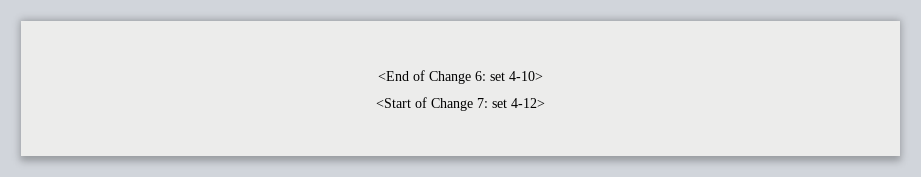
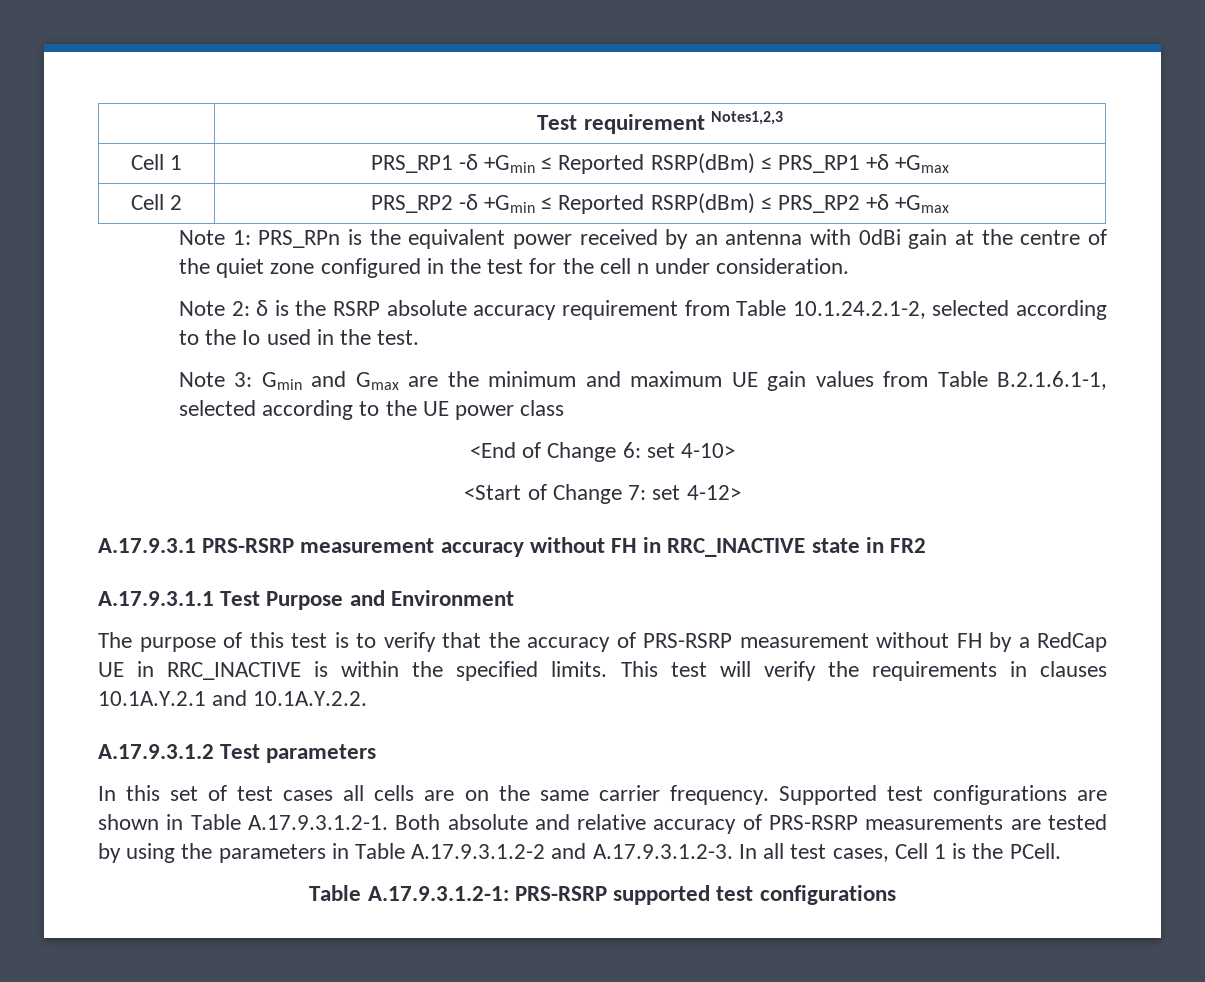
+ | Test requirement Notes1,2,3
+ Cell 1 | PRS_RP1 -δ +Gmin ≤ Reported RSRP(dBm) ≤ PRS_RP1 +δ +Gmax
+ Cell 2 | PRS_RP2 -δ +Gmin ≤ Reported RSRP(dBm) ≤ PRS_RP2 +δ +Gmax
+ Note 1: PRS_RPn is the equivalent power received by an antenna with 0dBi gain at the centre of the quiet zone configured in the test for the cell n under consideration.
+ Note 2: δ is the RSRP absolute accuracy requirement from Table 10.1.24.2.1-2, selected according to the Io used in the test.
+ Note 3: Gmin and Gmax are the minimum and maximum UE gain values from Table B.2.1.6.1-1, selected according to the UE power class
+ A.17.9.3.1 PRS-RSRP measurement accuracy without FH in RRC_INACTIVE state in FR2
+ A.17.9.3.1.1 Test Purpose and Environment
+ The purpose of this test is to verify that the accuracy of PRS-RSRP measurement without FH by a RedCap UE in RRC_INACTIVE is within the specified limits. This test will verify the requirements in clauses 10.1A.Y.2.1 and 10.1A.Y.2.2.
+ A.17.9.3.1.2 Test parameters
+ In this set of test cases all cells are on the same carrier frequency. Supported test configurations are shown in Table A.17.9.3.1.2-1. Both absolute and relative accuracy of PRS-RSRP measurements are tested by using the parameters in Table A.17.9.3.1.2-2 and A.17.9.3.1.2-3. In all test cases, Cell 1 is the PCell.
+ Table A.17.9.3.1.2-1: PRS-RSRP supported test configurations

